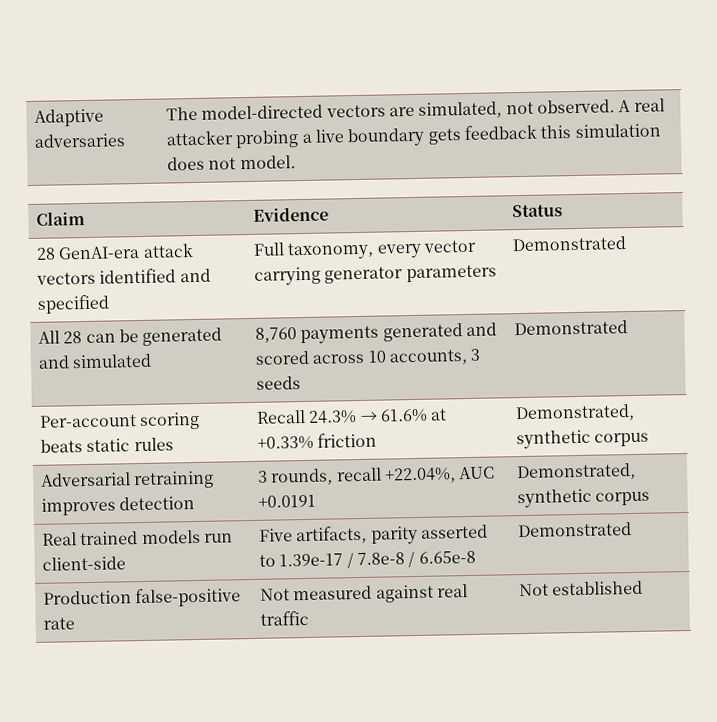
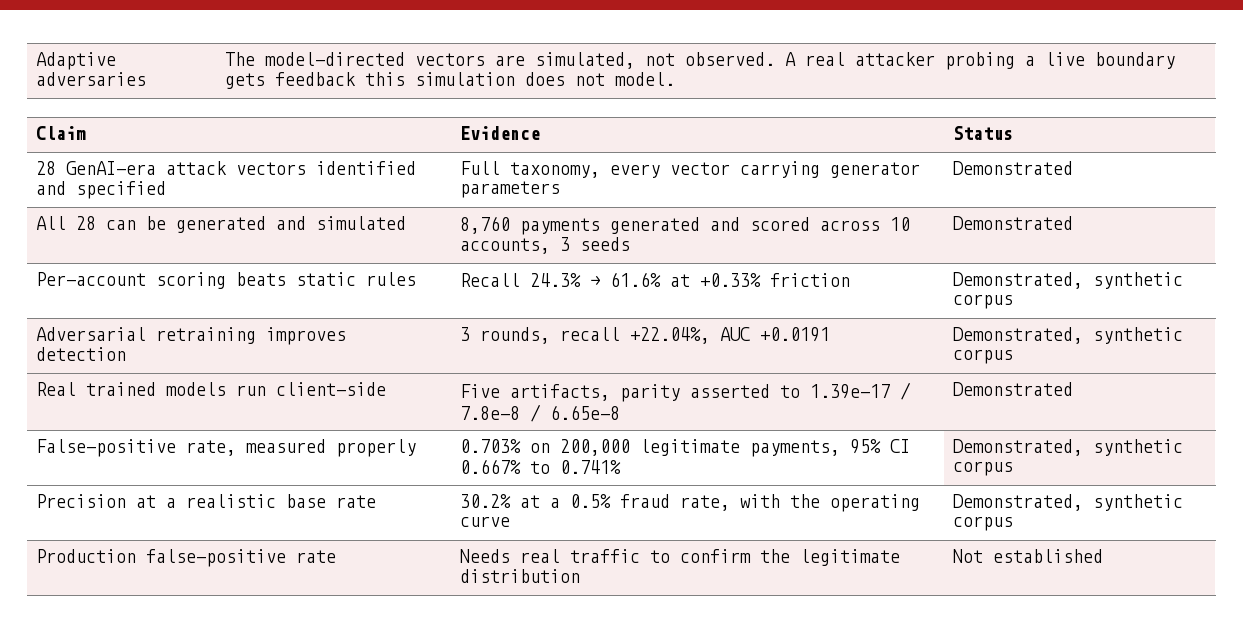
+ False-positive rate, measured properly | 0.703% on 200,000 legitimate payments, 95% CI 0.667% to 0.741% | Demonstrated, synthetic corpus
+ Precision at a realistic base rate | 30.2% at a 0.5% fraud rate, with the operating curve | Demonstrated, synthetic corpus
- Production false-positive rate | Not measured against real traffic | Not established
+ Production false-positive rate | Needs real traffic to confirm the legitimate distribution | Not established

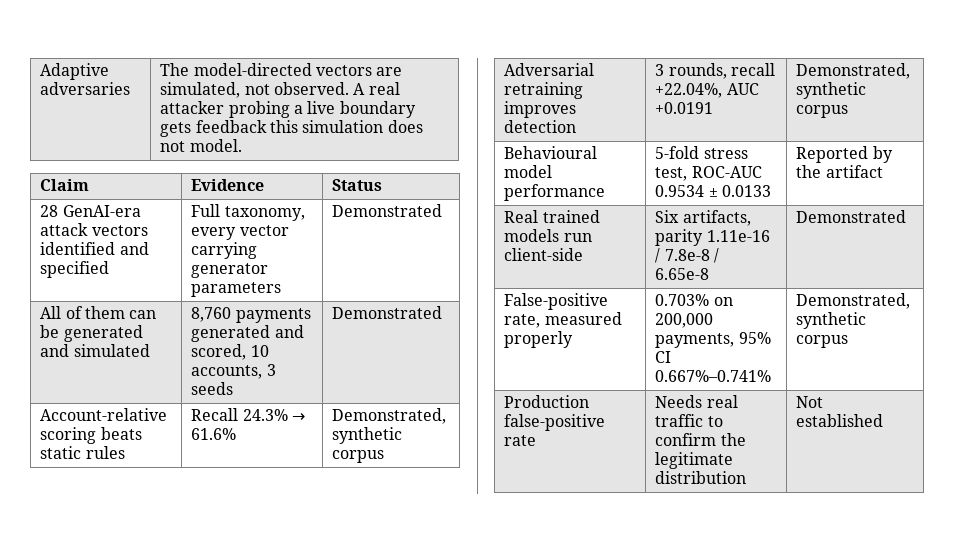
- All 28 can be generated and simulated | 8,760 payments generated and scored across 10 accounts, 3 seeds | Demonstrated
+ All of them can be generated and simulated | 8,760 payments generated and scored, 10 accounts, 3 seeds | Demonstrated
- Per-account scoring beats static rules | Recall 24.3% → 61.6% at +0.33% friction | Demonstrated, synthetic corpus
+ Account-relative scoring beats static rules | Recall 24.3% → 61.6% | Demonstrated, synthetic corpus
+ Behavioural model performance | 5-fold stress test, ROC-AUC 0.9534 ± 0.0133 | Reported by the artifact
- Real trained models run client-side | Five artifacts, parity asserted to 1.39e-17 / 7.8e-8 / 6.65e-8 | Demonstrated
+ Real trained models run client-side | Six artifacts, parity 1.11e-16 / 7.8e-8 / 6.65e-8 | Demonstrated
- False-positive rate, measured properly | 0.703% on 200,000 legitimate payments, 95% CI 0.667% to 0.741% | Demonstrated, synthetic corpus
- Precision at a realistic base rate | 30.2% at a 0.5% fraud rate, with the operating curve | Demonstrated, synthetic corpus
+ False-positive rate, measured properly | 0.703% on 200,000 payments, 95% CI 0.667%–0.741% | Demonstrated, synthetic corpus

